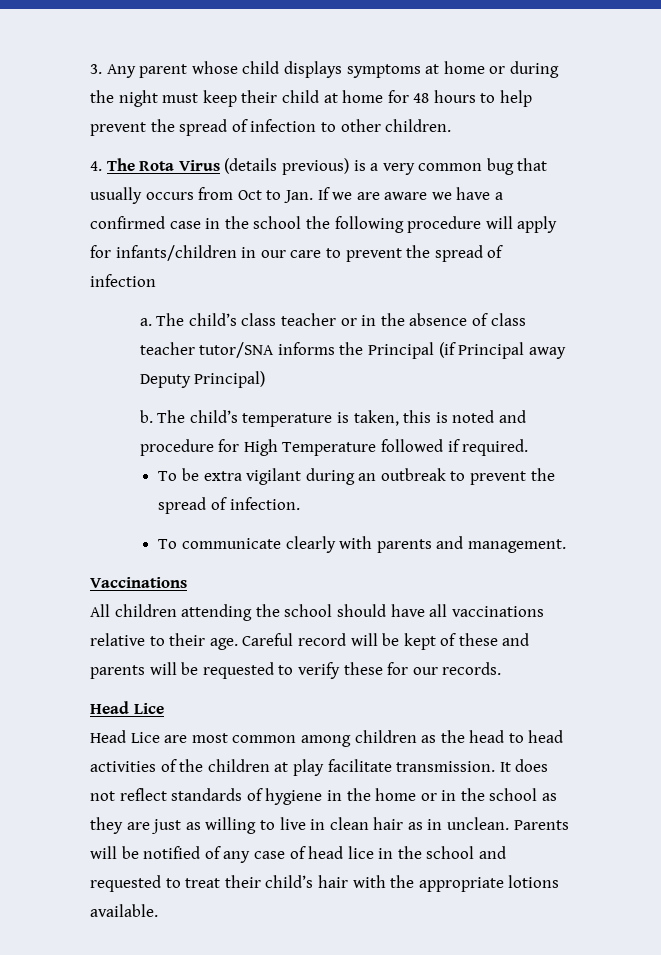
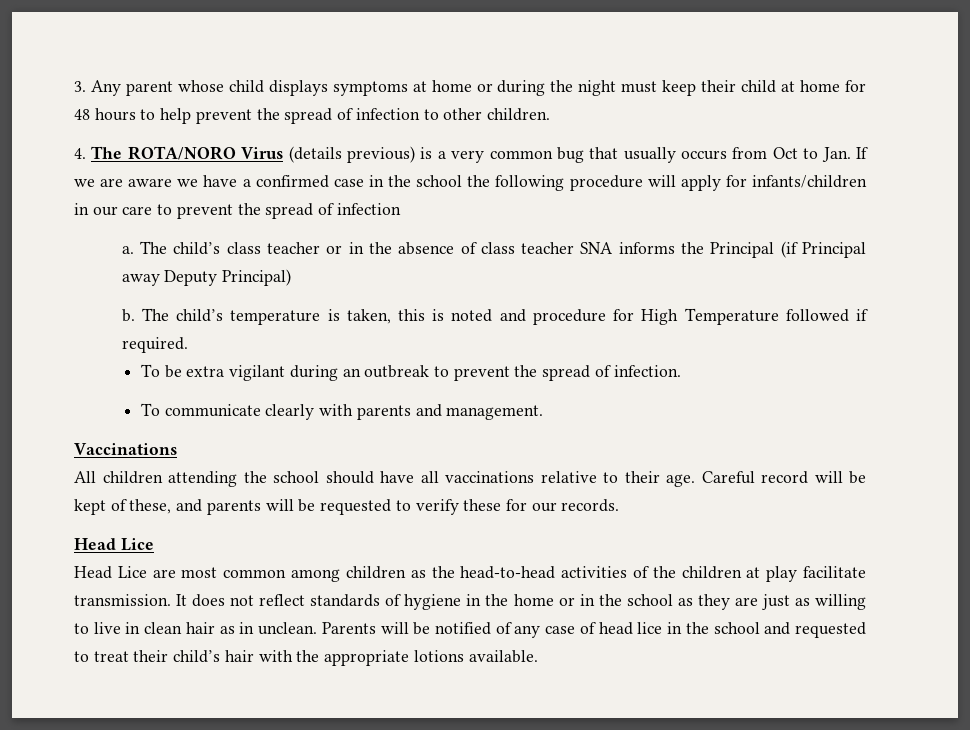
- 4. The Rota Virus (details previous) is a very common bug that usually occurs from Oct to Jan. If we are aware we have a confirmed case in the school the following procedure will apply for infants/children in our care to prevent the spread of infection
+ 4. The ROTA/NORO Virus (details previous) is a very common bug that usually occurs from Oct to Jan. If we are aware we have a confirmed case in the school the following procedure will apply for infants/children in our care to prevent the spread of infection
- The child’s class teacher or in the absence of class teacher tutor/SNA informs the Principal (if Principal away Deputy Principal)
+ The child’s class teacher or in the absence of class teacher SNA informs the Principal (if Principal away Deputy Principal)
- Careful record will be kept of these and parents will be requested to verify these for our records.
+ Careful record will be kept of these, and parents will be requested to verify these for our records.
- Head Lice are most common among children as the head to head activities of the children at play facilitate transmission.
+ Head Lice are most common among children as the head-to-head activities of the children at play facilitate transmission.

